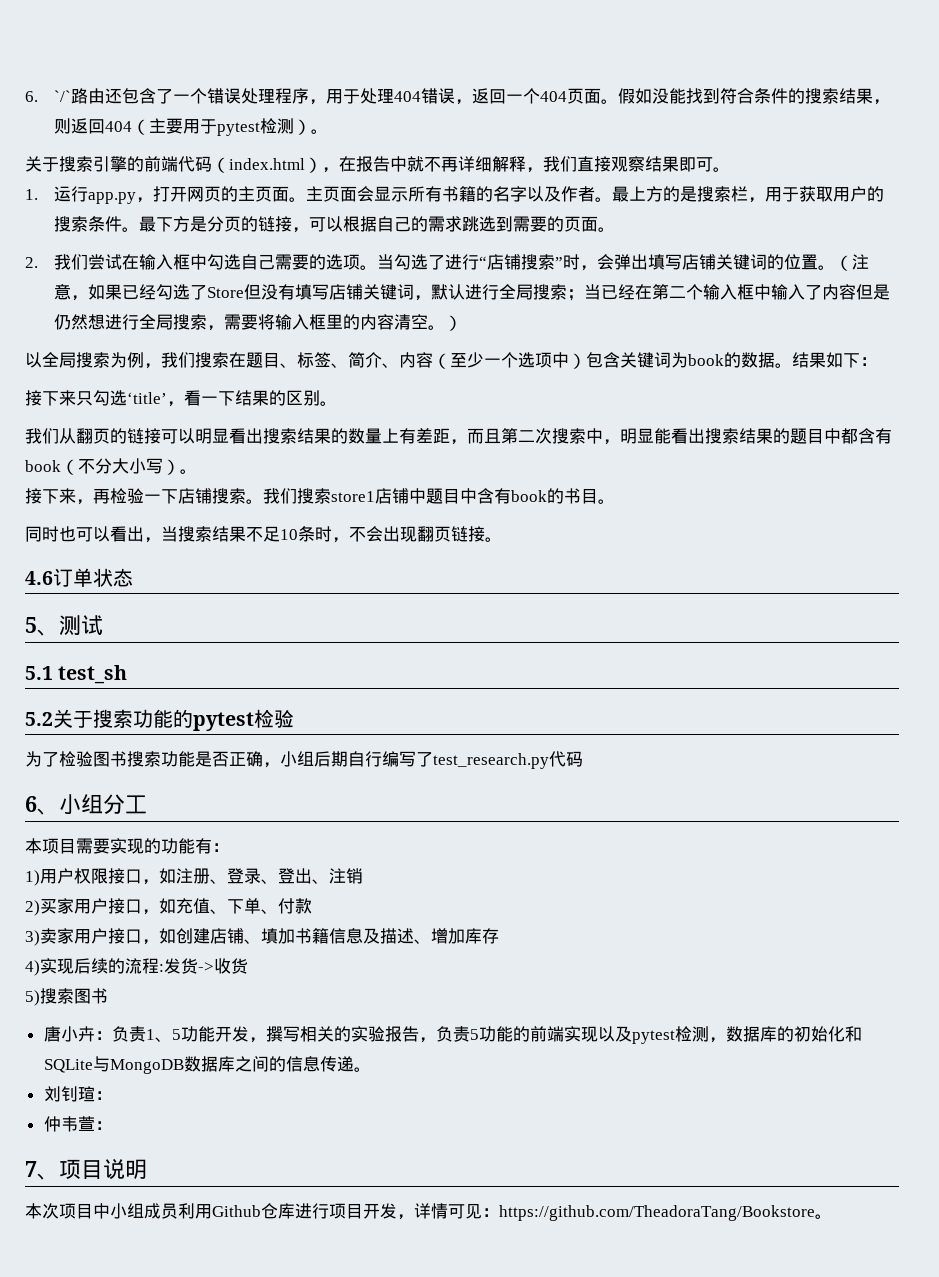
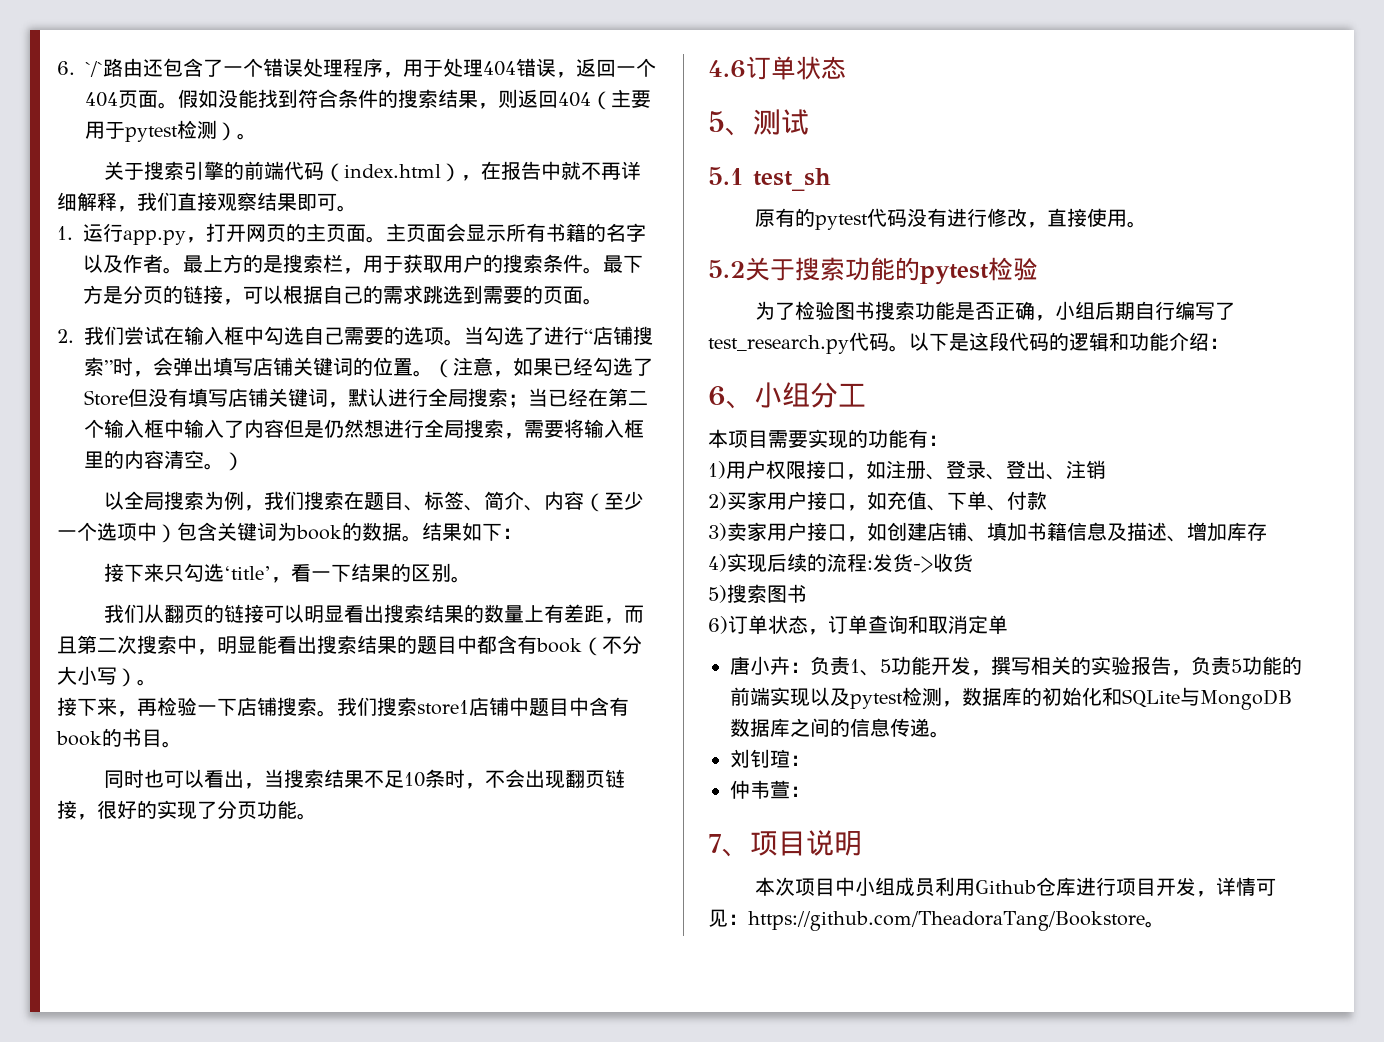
- 同时也可以看出，当搜索结果不足10条时，不会出现翻页链接。
+ 同时也可以看出，当搜索结果不足10条时，不会出现翻页链接，很好的实现了分页功能。
+ 原有的pytest代码没有进行修改，直接使用。
- 为了检验图书搜索功能是否正确，小组后期自行编写了test_research.py代码
+ 为了检验图书搜索功能是否正确，小组后期自行编写了test_research.py代码。以下是这段代码的逻辑和功能介绍：
+ 6)订单状态，订单查询和取消定单

